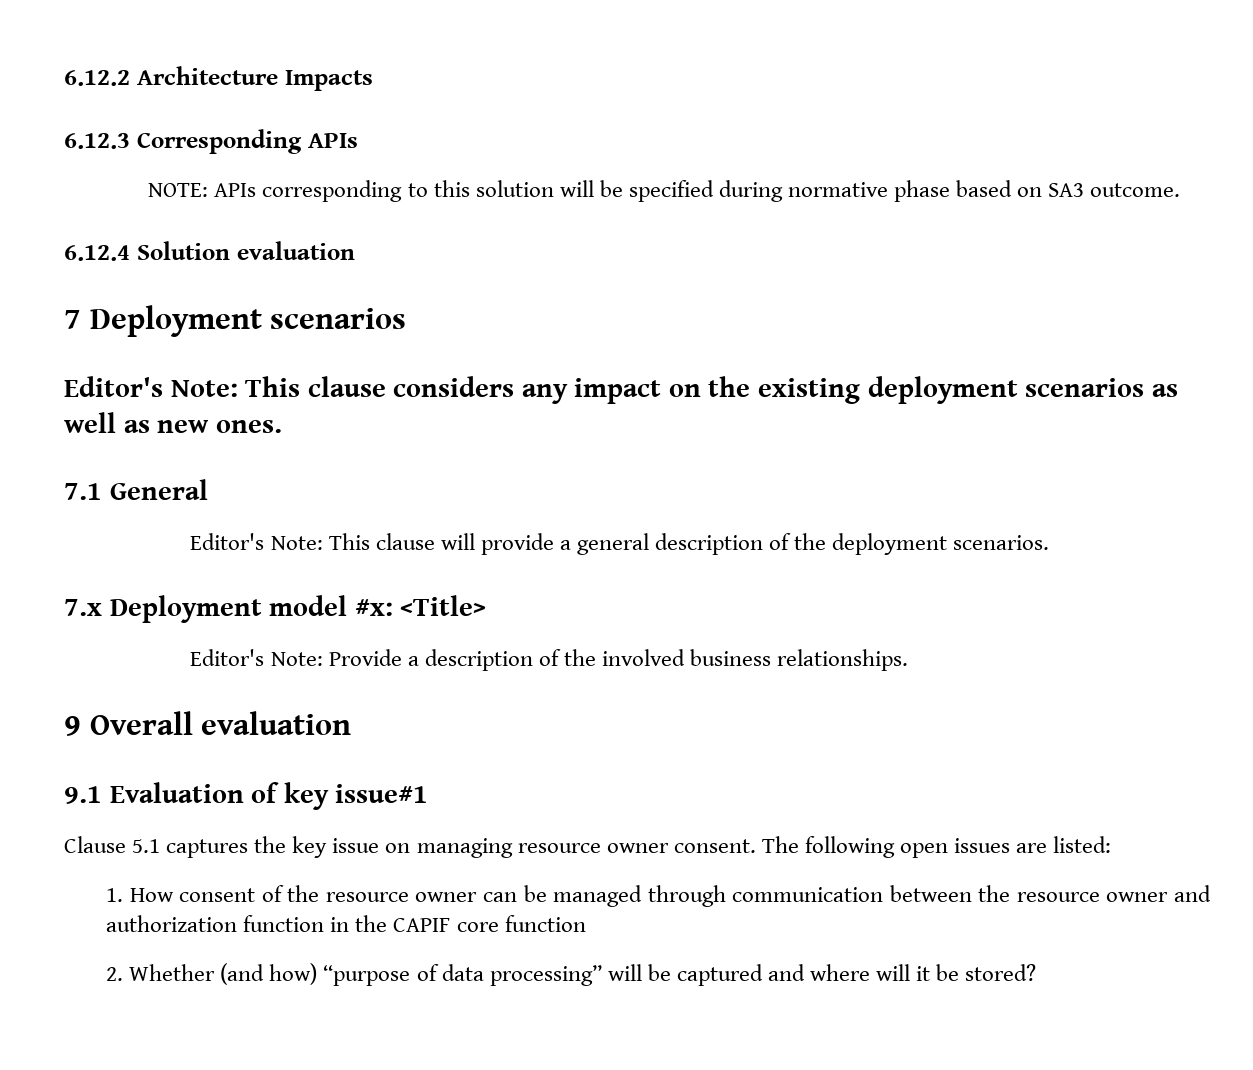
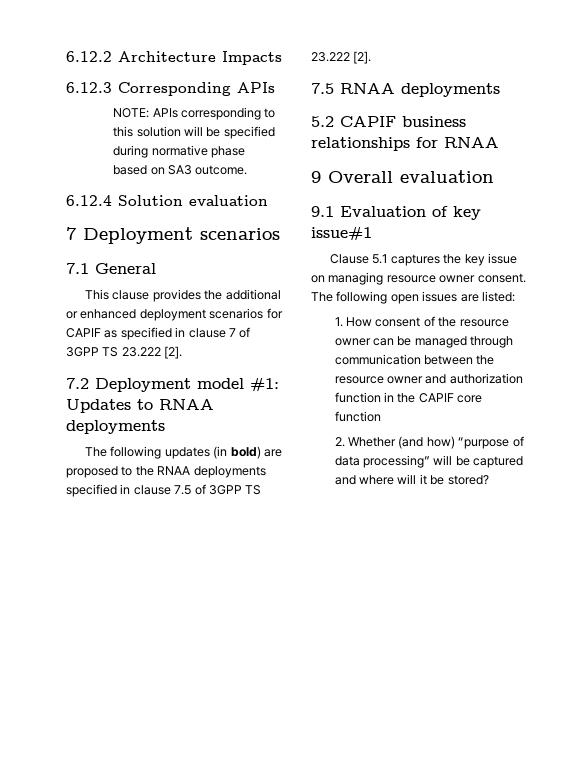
- Editor's Note: This clause considers any impact on the existing deployment scenarios as well as new ones.
  7.1 General
- Editor's Note: This clause will provide a general description of the deployment scenarios.
- 7.x Deployment model #x: <Title>
- Editor's Note: Provide a description of the involved business relationships.
+ This clause provides the additional or enhanced deployment scenarios for CAPIF as specified in clause 7 of 3GPP TS 23.222 [2].
+ 7.2 Deployment model #1: Updates to RNAA deployments
+ The following updates (in bold) are proposed to the RNAA deployments specified in clause 7.5 of 3GPP TS 23.222 [2].
+ 7.5 RNAA deployments
+ 5.2 CAPIF business relationships for RNAA

